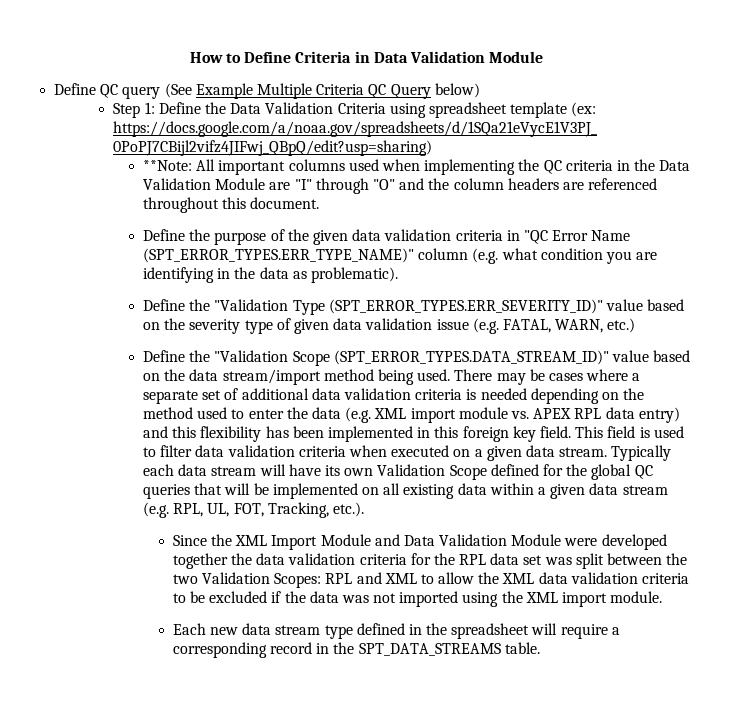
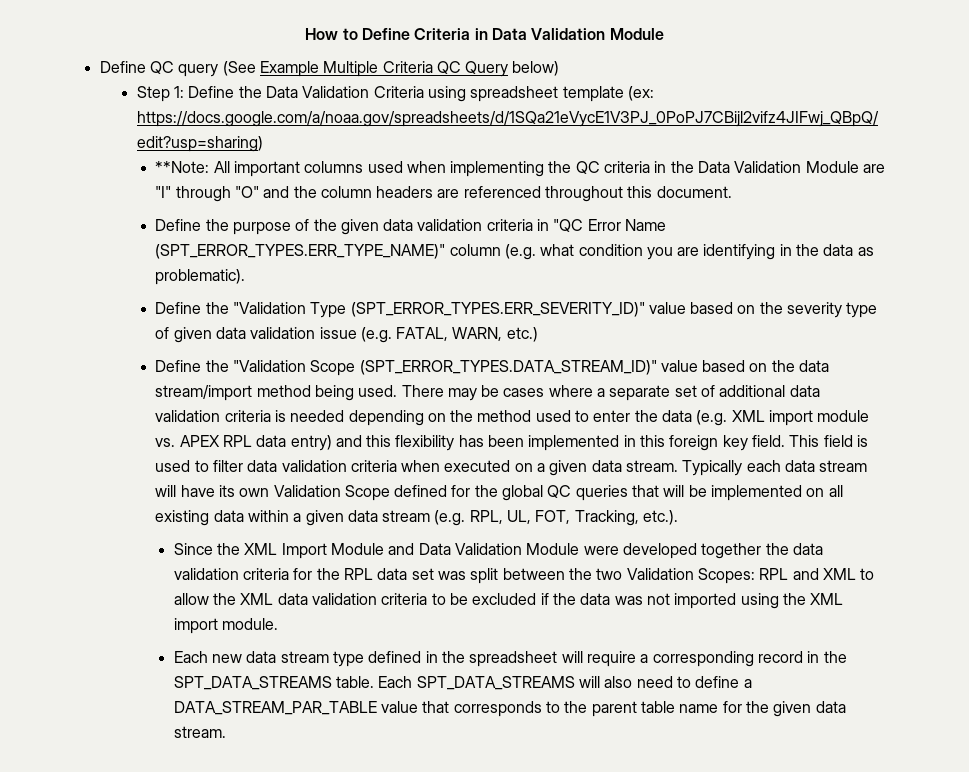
+ Each SPT_DATA_STREAMS will also need to define a DATA_STREAM_PAR_TABLE value that corresponds to the parent table name for the given data stream.

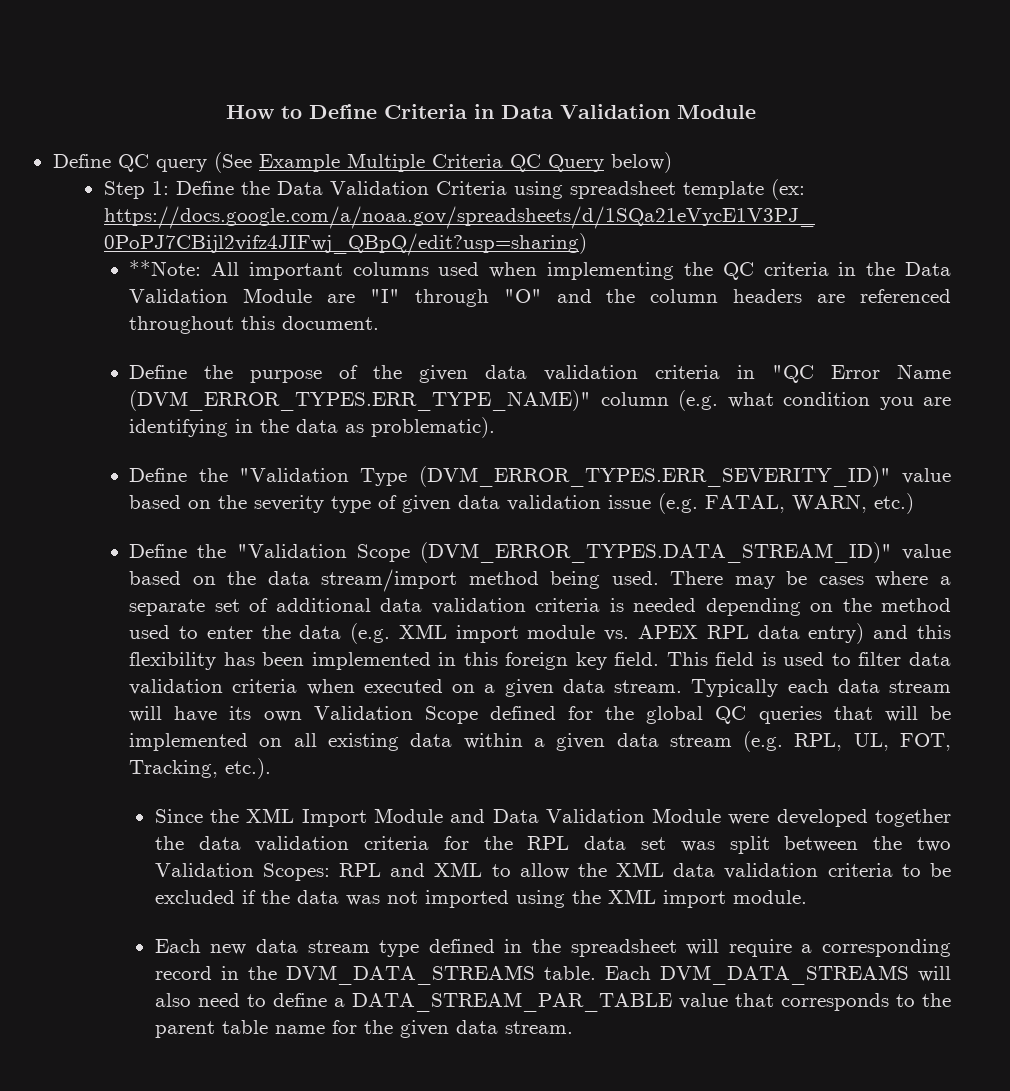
- Define the purpose of the given data validation criteria in "QC Error Name (SPT_ERROR_TYPES.ERR_TYPE_NAME)" column (e.g. what condition you are identifying in the data as problematic).
+ Define the purpose of the given data validation criteria in "QC Error Name (DVM_ERROR_TYPES.ERR_TYPE_NAME)" column (e.g. what condition you are identifying in the data as problematic).
- Define the "Validation Type (SPT_ERROR_TYPES.ERR_SEVERITY_ID)" value based on the severity type of given data validation issue (e.g. FATAL, WARN, etc.)
+ Define the "Validation Type (DVM_ERROR_TYPES.ERR_SEVERITY_ID)" value based on the severity type of given data validation issue (e.g. FATAL, WARN, etc.)
- Define the "Validation Scope (SPT_ERROR_TYPES.DATA_STREAM_ID)" value based on the data stream/import method being used.
+ Define the "Validation Scope (DVM_ERROR_TYPES.DATA_STREAM_ID)" value based on the data stream/import method being used.
- Each new data stream type defined in the spreadsheet will require a corresponding record in the SPT_DATA_STREAMS table.
+ Each new data stream type defined in the spreadsheet will require a corresponding record in the DVM_DATA_STREAMS table.
- Each SPT_DATA_STREAMS will also need to define a DATA_STREAM_PAR_TABLE value that corresponds to the parent table name for the given data stream.
+ Each DVM_DATA_STREAMS will also need to define a DATA_STREAM_PAR_TABLE value that corresponds to the parent table name for the given data stream.

